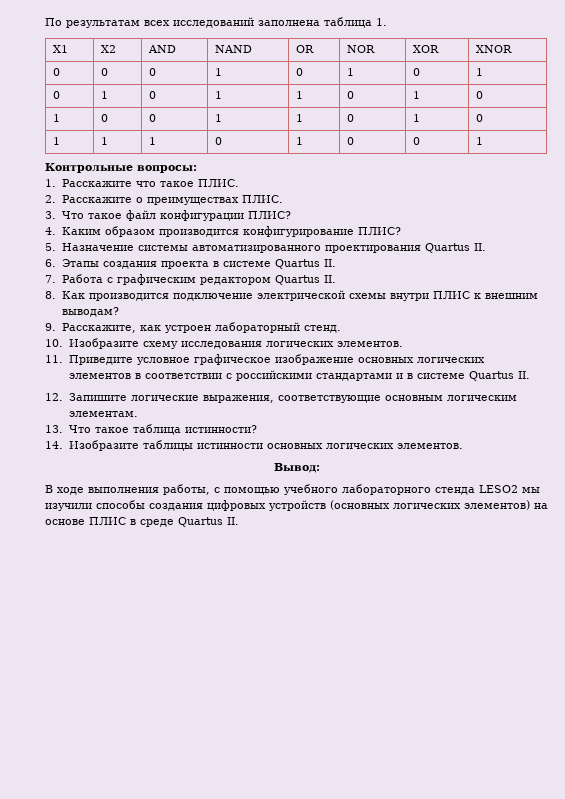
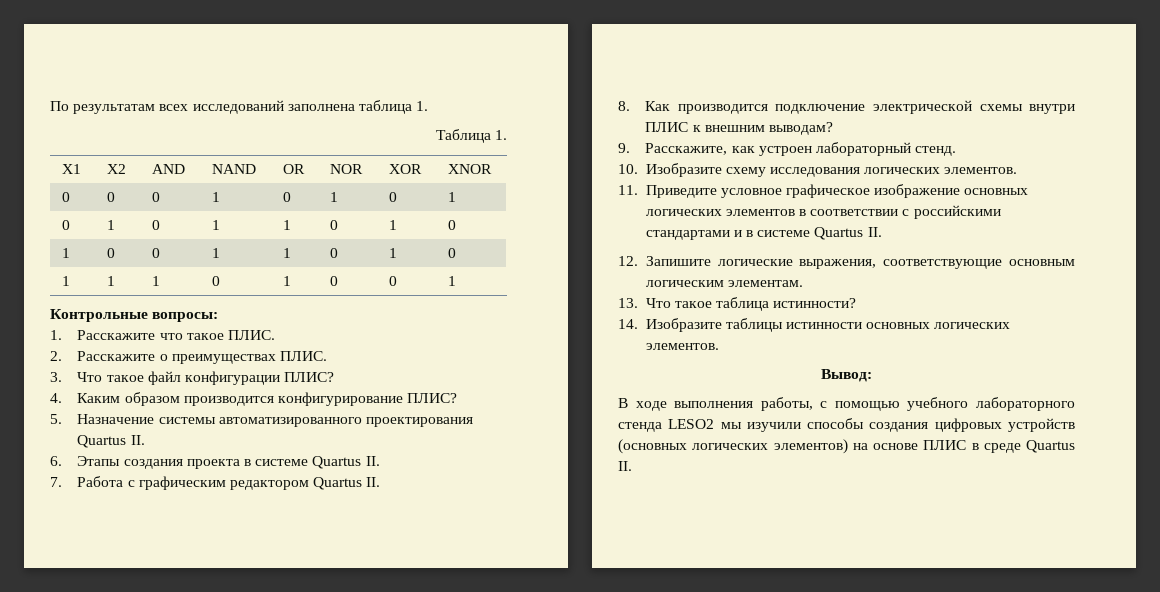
+ Таблица 1.

